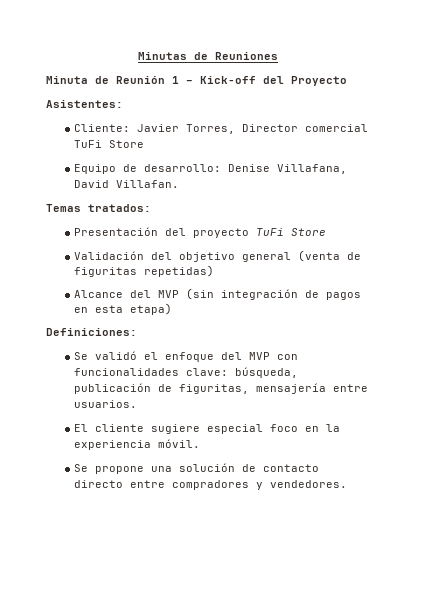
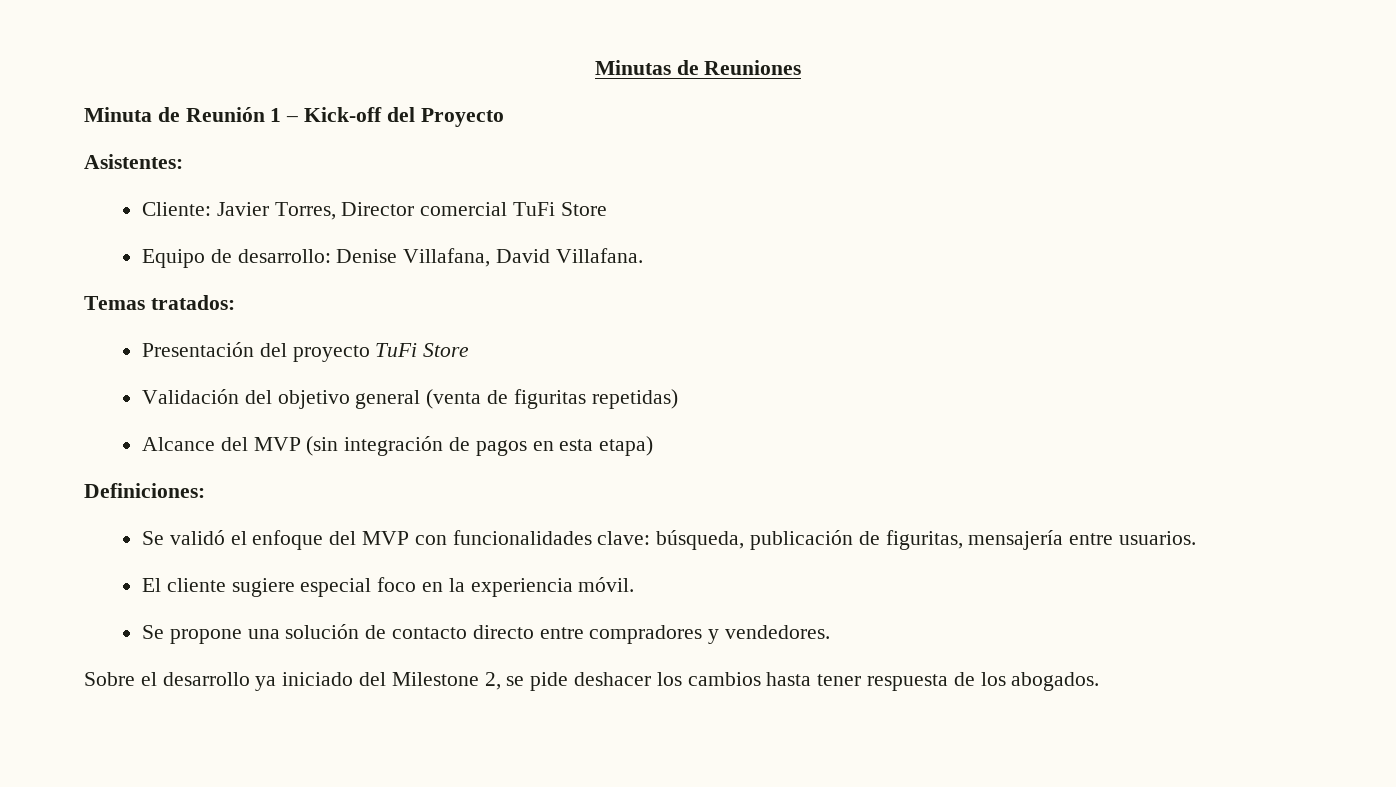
- Equipo de desarrollo: Denise Villafana, David Villafan.
+ Equipo de desarrollo: Denise Villafana, David Villafana.
+ Sobre el desarrollo ya iniciado del Milestone 2, se pide deshacer los cambios hasta tener respuesta de los abogados.

